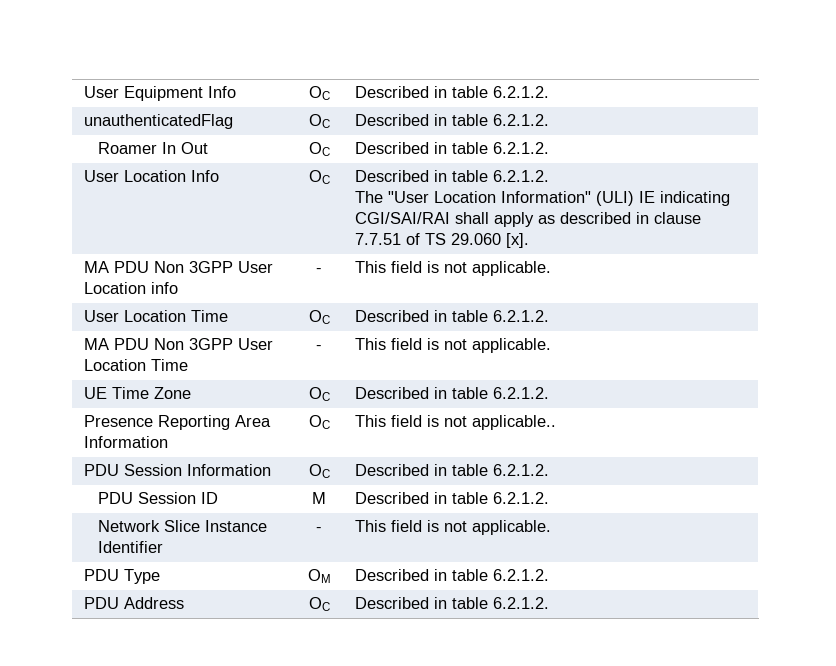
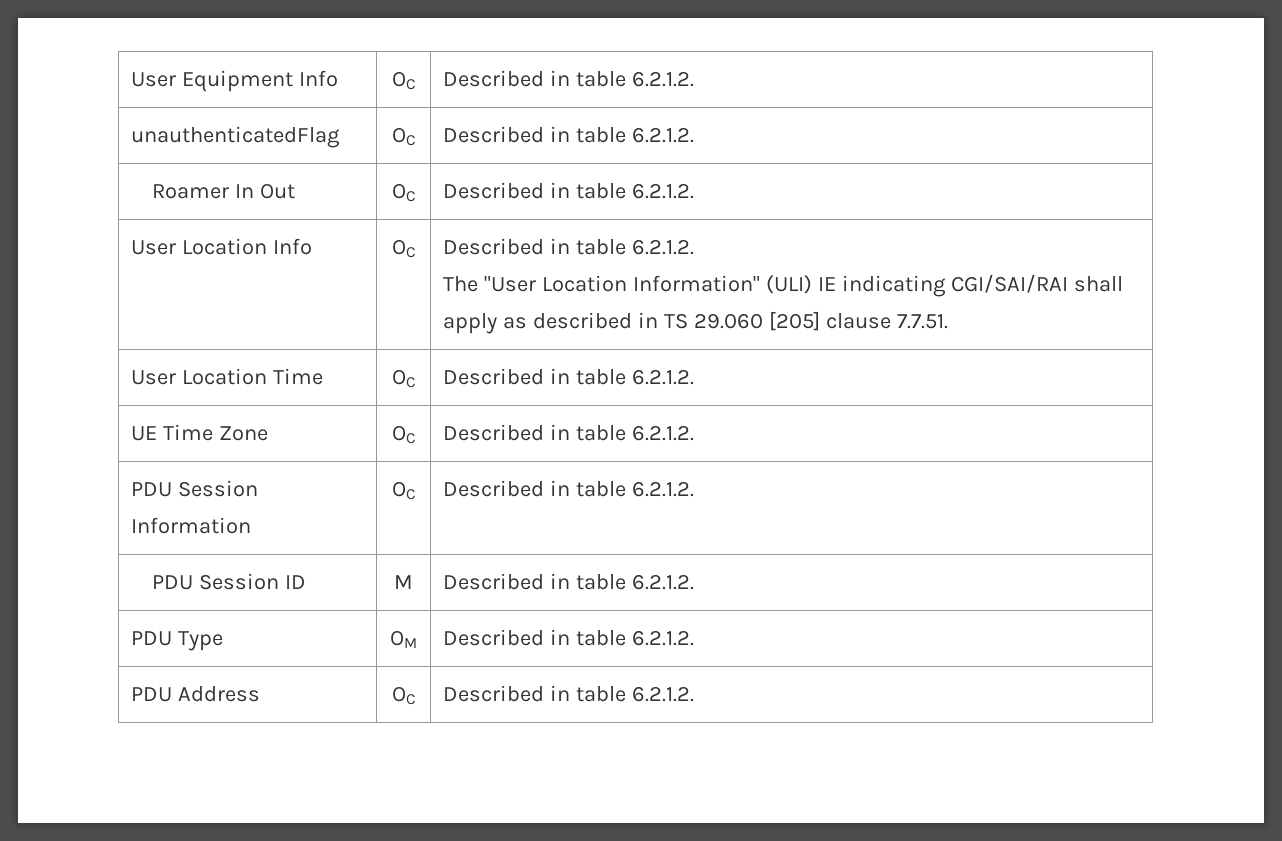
  User Location Info | OC | Described in table 6.2.1.2.
- The "User Location Information" (ULI) IE indicating CGI/SAI/RAI shall apply as described in clause 7.7.51 of TS 29.060 [x].
- MA PDU Non 3GPP User Location info | - | This field is not applicable.
+ The "User Location Information" (ULI) IE indicating CGI/SAI/RAI shall apply as described in TS 29.060 [205] clause 7.7.51.
- MA PDU Non 3GPP User Location Time | - | This field is not applicable.
- Presence Reporting Area Information | OC | This field is not applicable..
- Network Slice Instance Identifier | - | This field is not applicable.

